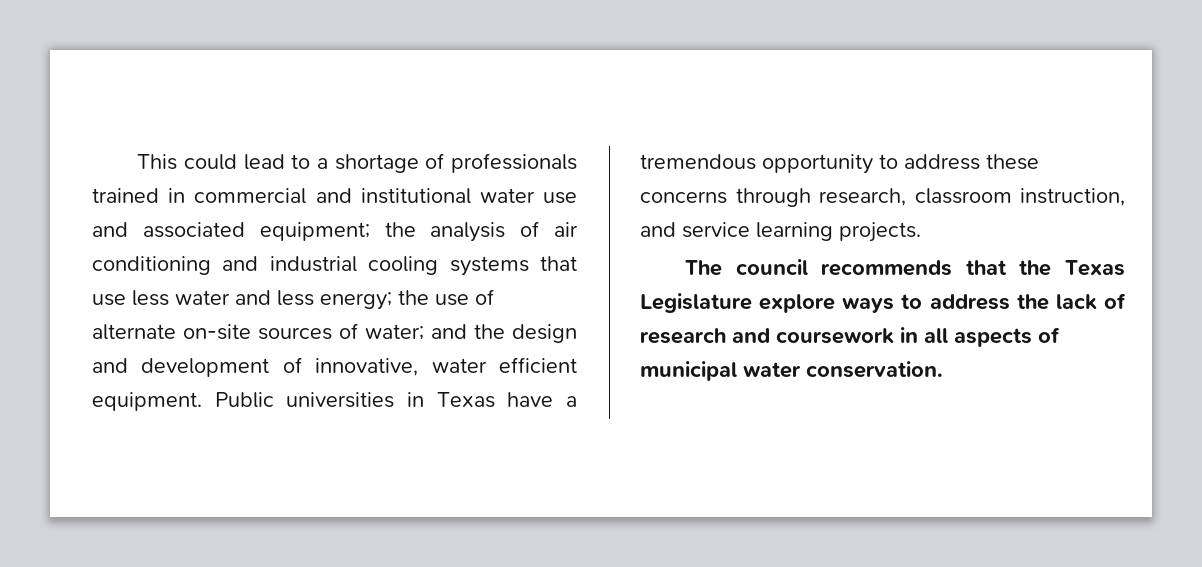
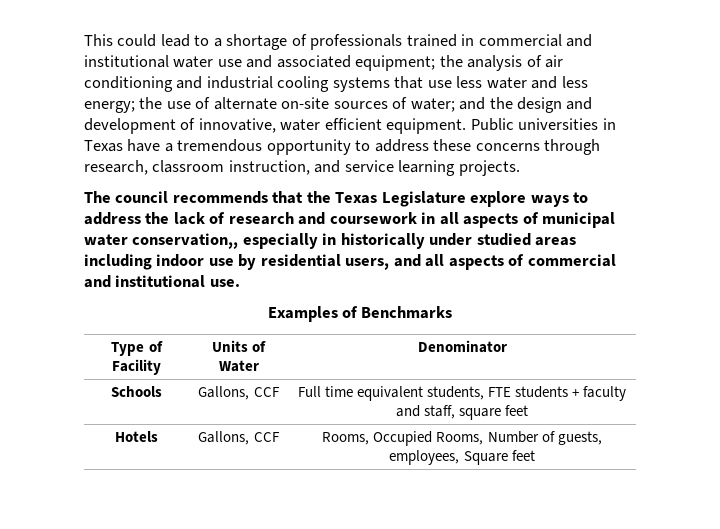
- The council recommends that the Texas Legislature explore ways to address the lack of research and coursework in all aspects of municipal water conservation.
+ The council recommends that the Texas Legislature explore ways to address the lack of research and coursework in all aspects of municipal water conservation,, especially in historically under studied areas including indoor use by residential users, and all aspects of commercial and institutional use.
+ Examples of Benchmarks
+ Type of Facility | Units of Water | Denominator
+ Schools | Gallons, CCF | Full time equivalent students, FTE students + faculty and staff, square feet
+ Hotels | Gallons, CCF | Rooms, Occupied Rooms, Number of guests, employees, Square feet

